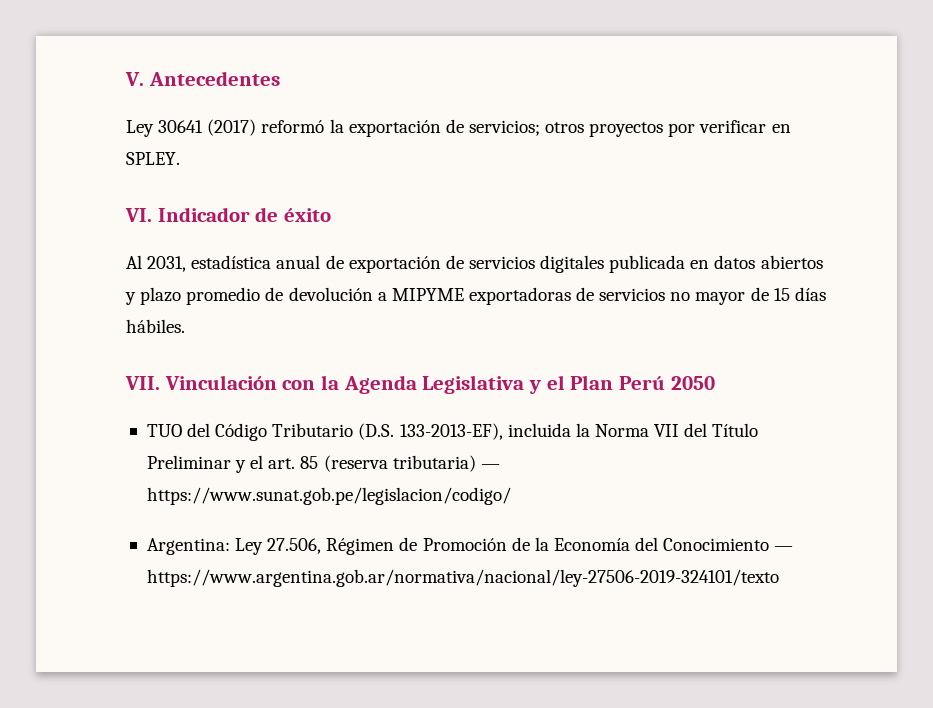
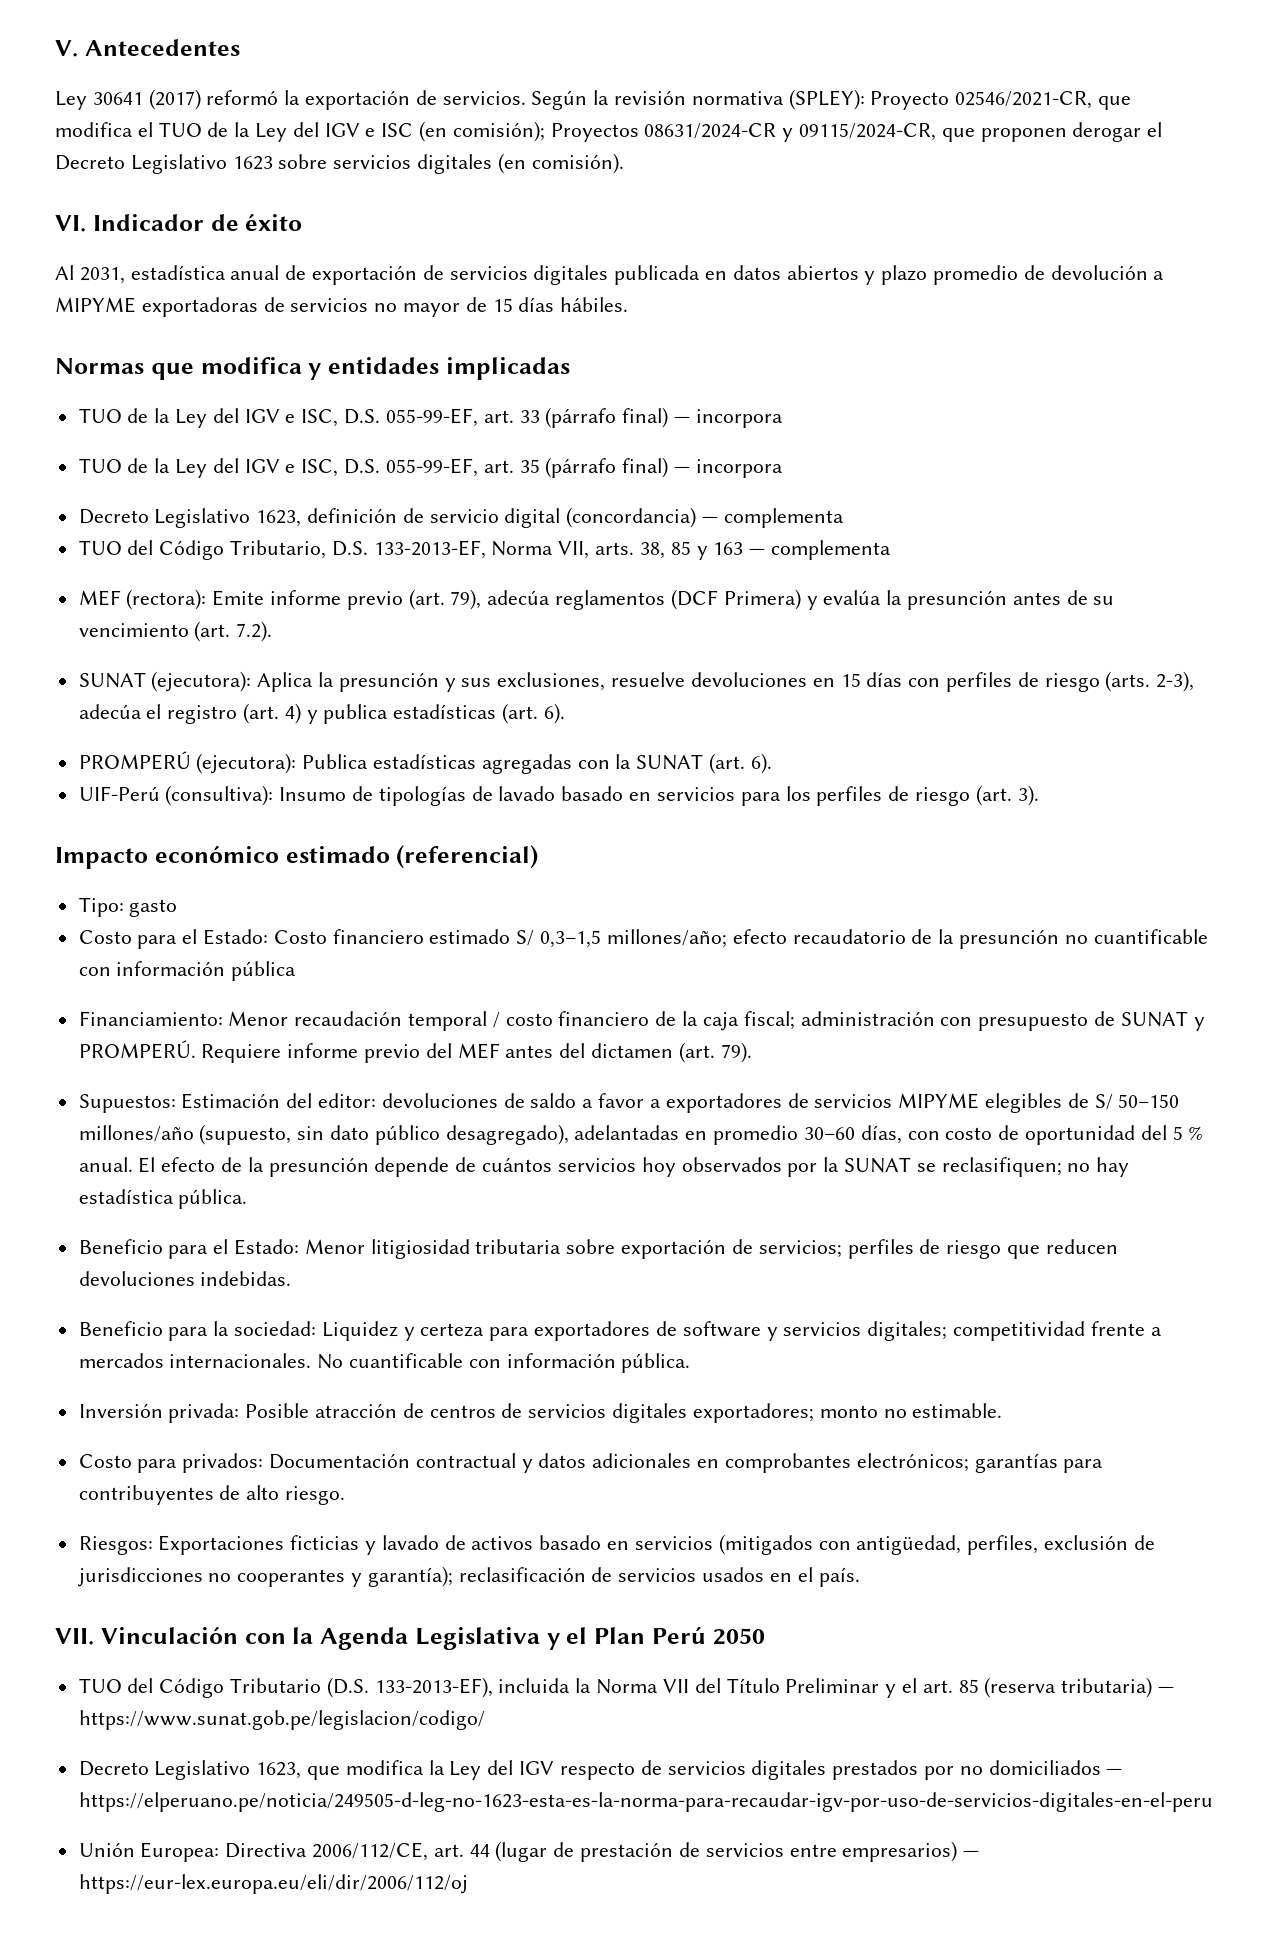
- Ley 30641 (2017) reformó la exportación de servicios; otros proyectos por verificar en SPLEY.
+ Ley 30641 (2017) reformó la exportación de servicios. Según la revisión normativa (SPLEY): Proyecto 02546/2021-CR, que modifica el TUO de la Ley del IGV e ISC (en comisión); Proyectos 08631/2024-CR y 09115/2024-CR, que proponen derogar el Decreto Legislativo 1623 sobre servicios digitales (en comisión).
+ Normas que modifica y entidades implicadas
+ TUO de la Ley del IGV e ISC, D.S. 055-99-EF, art. 33 (párrafo final) — incorpora
+ TUO de la Ley del IGV e ISC, D.S. 055-99-EF, art. 35 (párrafo final) — incorpora
+ Decreto Legislativo 1623, definición de servicio digital (concordancia) — complementa
+ TUO del Código Tributario, D.S. 133-2013-EF, Norma VII, arts. 38, 85 y 163 — complementa
+ MEF (rectora): Emite informe previo (art. 79), adecúa reglamentos (DCF Primera) y evalúa la presunción antes de su vencimiento (art. 7.2).
+ SUNAT (ejecutora): Aplica la presunción y sus exclusiones, resuelve devoluciones en 15 días con perfiles de riesgo (arts. 2-3), adecúa el registro (art. 4) y publica estadísticas (art. 6).
+ PROMPERÚ (ejecutora): Publica estadísticas agregadas con la SUNAT (art. 6).
+ UIF-Perú (consultiva): Insumo de tipologías de lavado basado en servicios para los perfiles de riesgo (art. 3).
+ Impacto económico estimado (referencial)
+ Tipo: gasto
+ Costo para el Estado: Costo financiero estimado S/ 0,3–1,5 millones/año; efecto recaudatorio de la presunción no cuantificable con información pública
+ Financiamiento: Menor recaudación temporal / costo financiero de la caja fiscal; administración con presupuesto de SUNAT y PROMPERÚ. Requiere informe previo del MEF antes del dictamen (art. 79).
+ Supuestos: Estimación del editor: devoluciones de saldo a favor a exportadores de servicios MIPYME elegibles de S/ 50–150 millones/año (supuesto, sin dato público desagregado), adelantadas en promedio 30–60 días, con costo de oportunidad del 5 % anual. El efecto de la presunción depende de cuántos servicios hoy observados por la SUNAT se reclasifiquen; no hay estadística pública.
+ Beneficio para el Estado: Menor litigiosidad tributaria sobre exportación de servicios; perfiles de riesgo que reducen devoluciones indebidas.
+ Beneficio para la sociedad: Liquidez y certeza para exportadores de software y servicios digitales; competitividad frente a mercados internacionales. No cuantificable con información pública.
+ Inversión privada: Posible atracción de centros de servicios digitales exportadores; monto no estimable.
+ Costo para privados: Documentación contractual y datos adicionales en comprobantes electrónicos; garantías para contribuyentes de alto riesgo.
+ Riesgos: Exportaciones ficticias y lavado de activos basado en servicios (mitigados con antigüedad, perfiles, exclusión de jurisdicciones no cooperantes y garantía); reclasificación de servicios usados en el país.
- Argentina: Ley 27.506, Régimen de Promoción de la Economía del Conocimiento — https://www.argentina.gob.ar/normativa/nacional/ley-27506-2019-324101/texto
+ Decreto Legislativo 1623, que modifica la Ley del IGV respecto de servicios digitales prestados por no domiciliados — https://elperuano.pe/noticia/249505-d-leg-no-1623-esta-es-la-norma-para-recaudar-igv-por-uso-de-servicios-digitales-en-el-peru
+ Unión Europea: Directiva 2006/112/CE, art. 44 (lugar de prestación de servicios entre empresarios) — https://eur-lex.europa.eu/eli/dir/2006/112/oj

